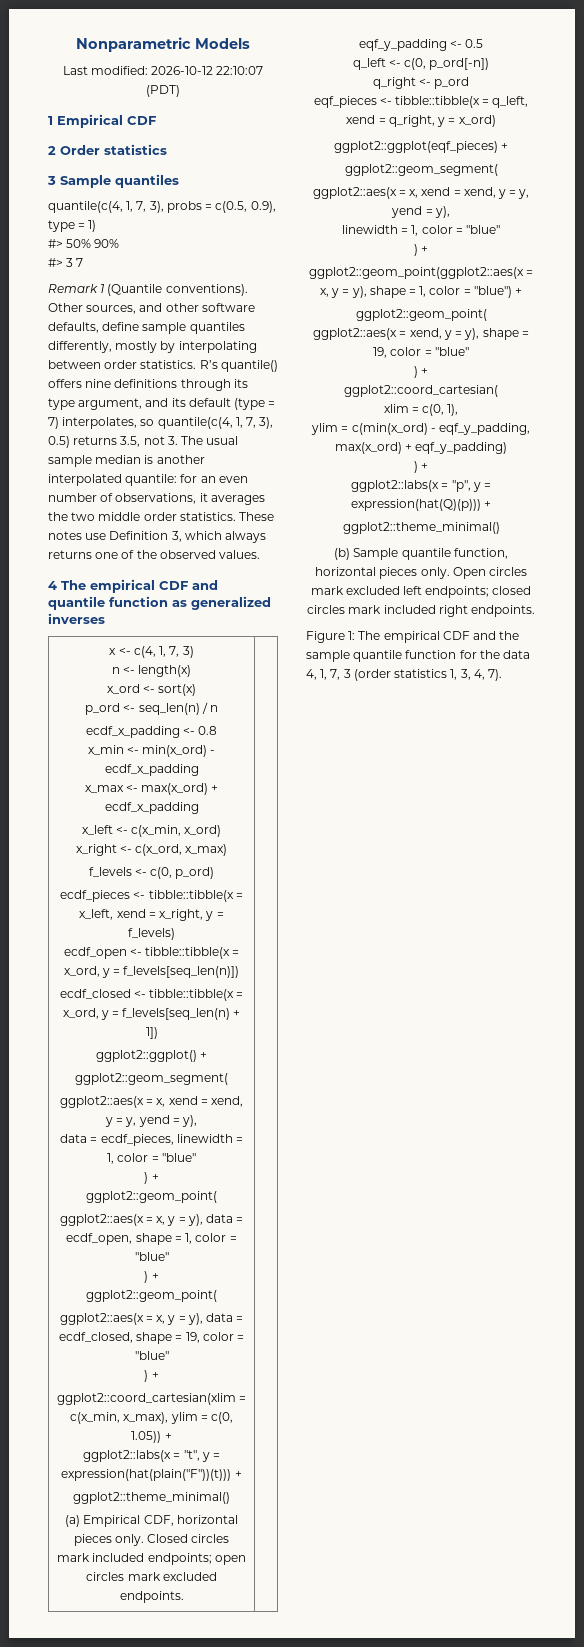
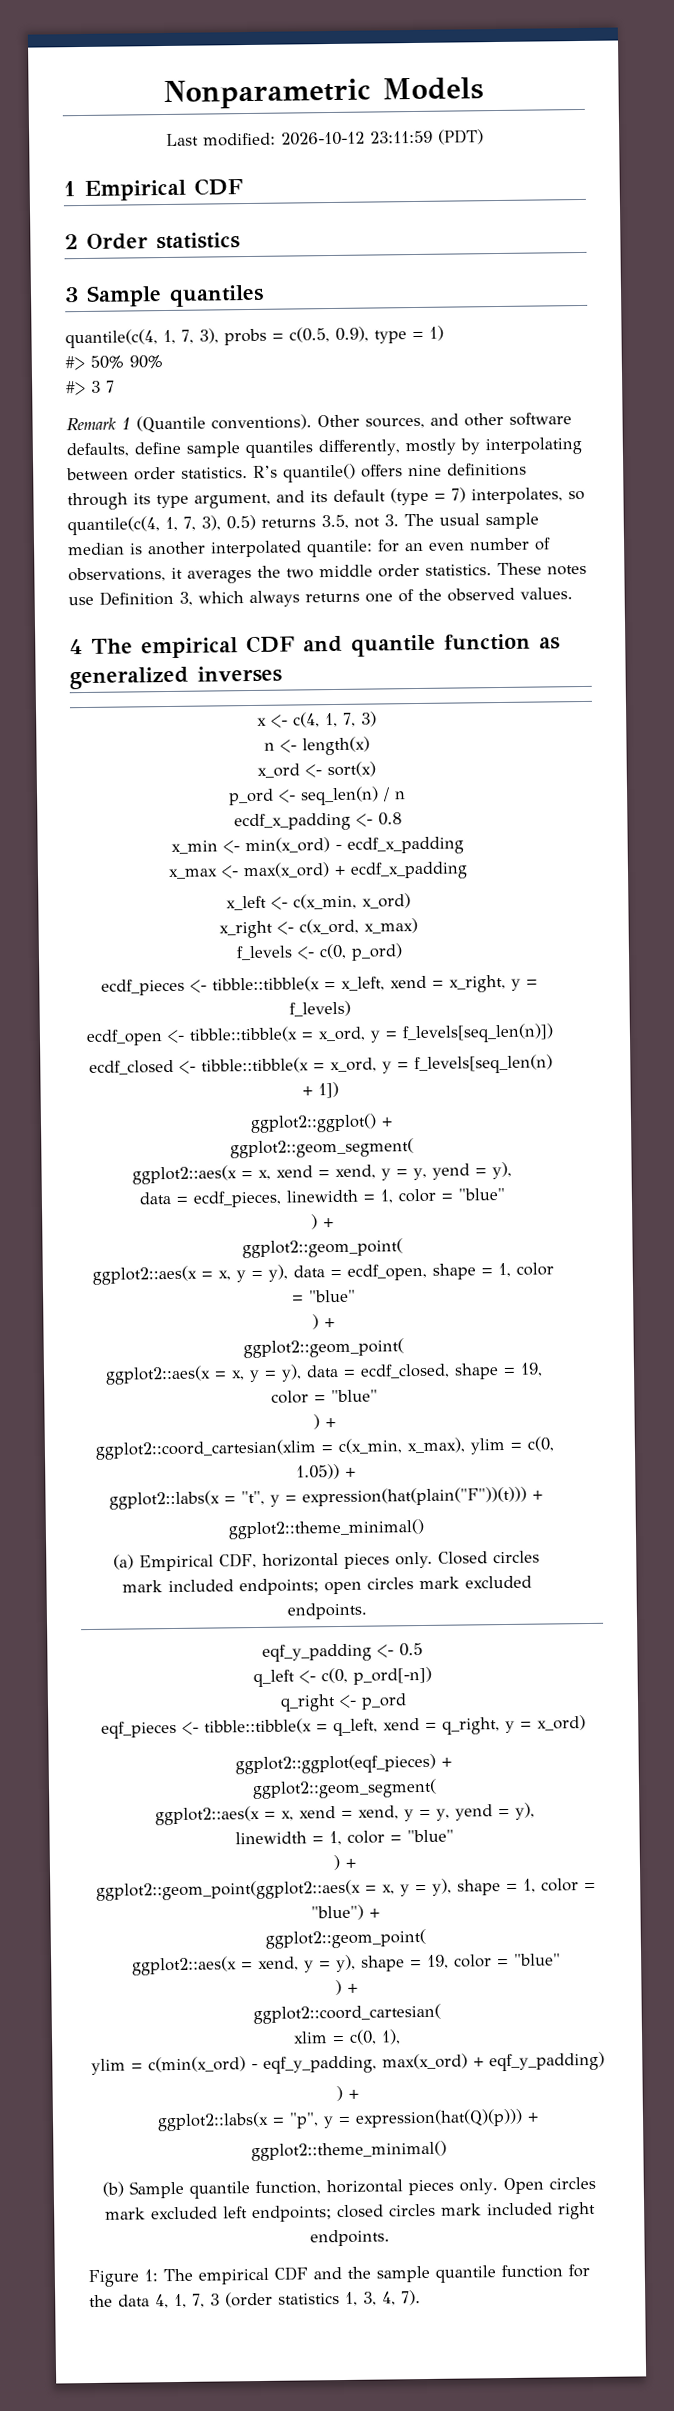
- Last modified: 2026-10-12 22:10:07 (PDT)
+ Last modified: 2026-10-12 23:11:59 (PDT)

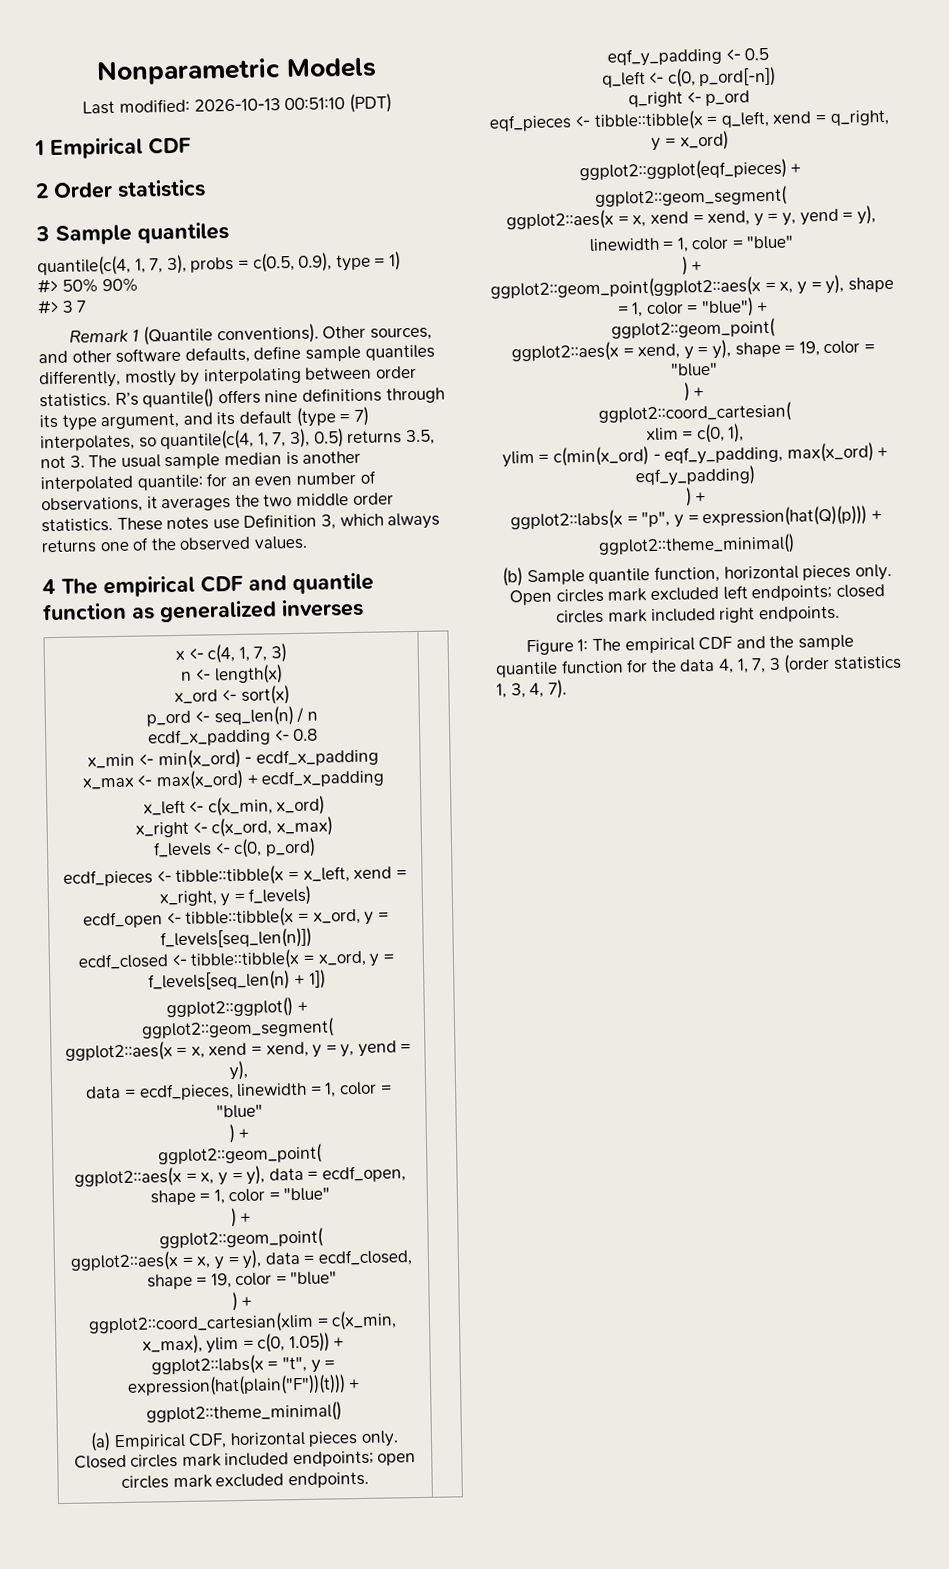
- Last modified: 2026-10-12 23:11:59 (PDT)
+ Last modified: 2026-10-13 00:51:10 (PDT)

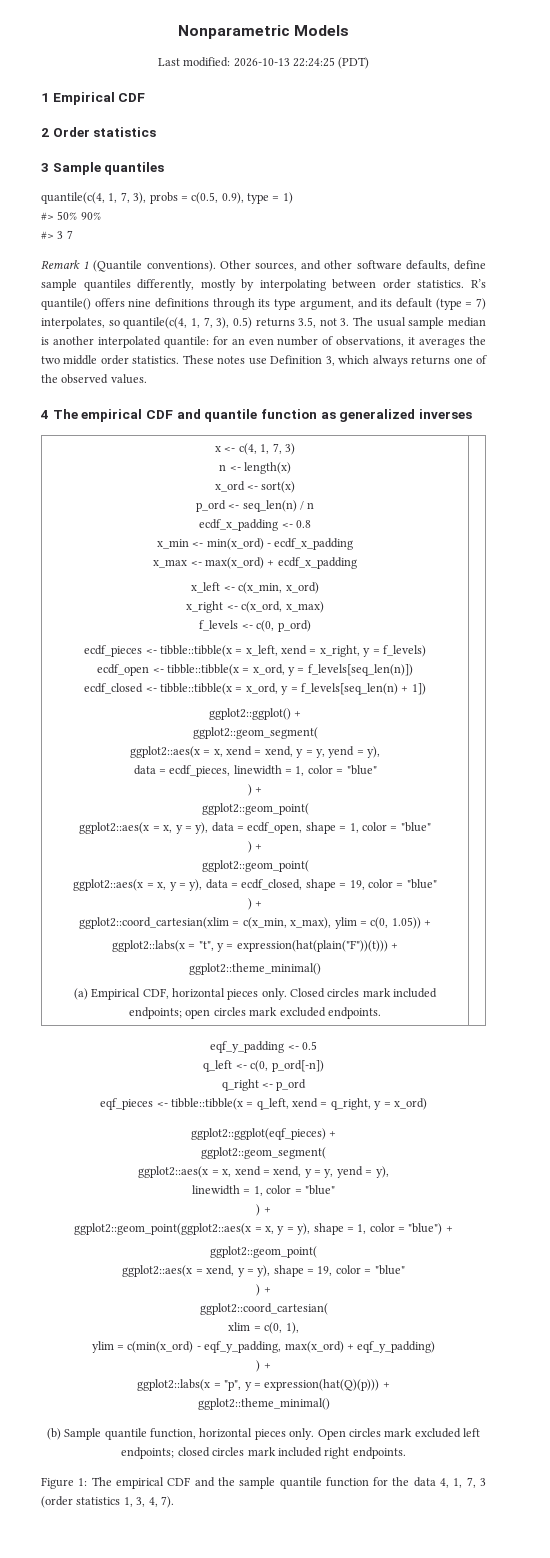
- Last modified: 2026-10-13 00:51:10 (PDT)
+ Last modified: 2026-10-13 22:24:25 (PDT)

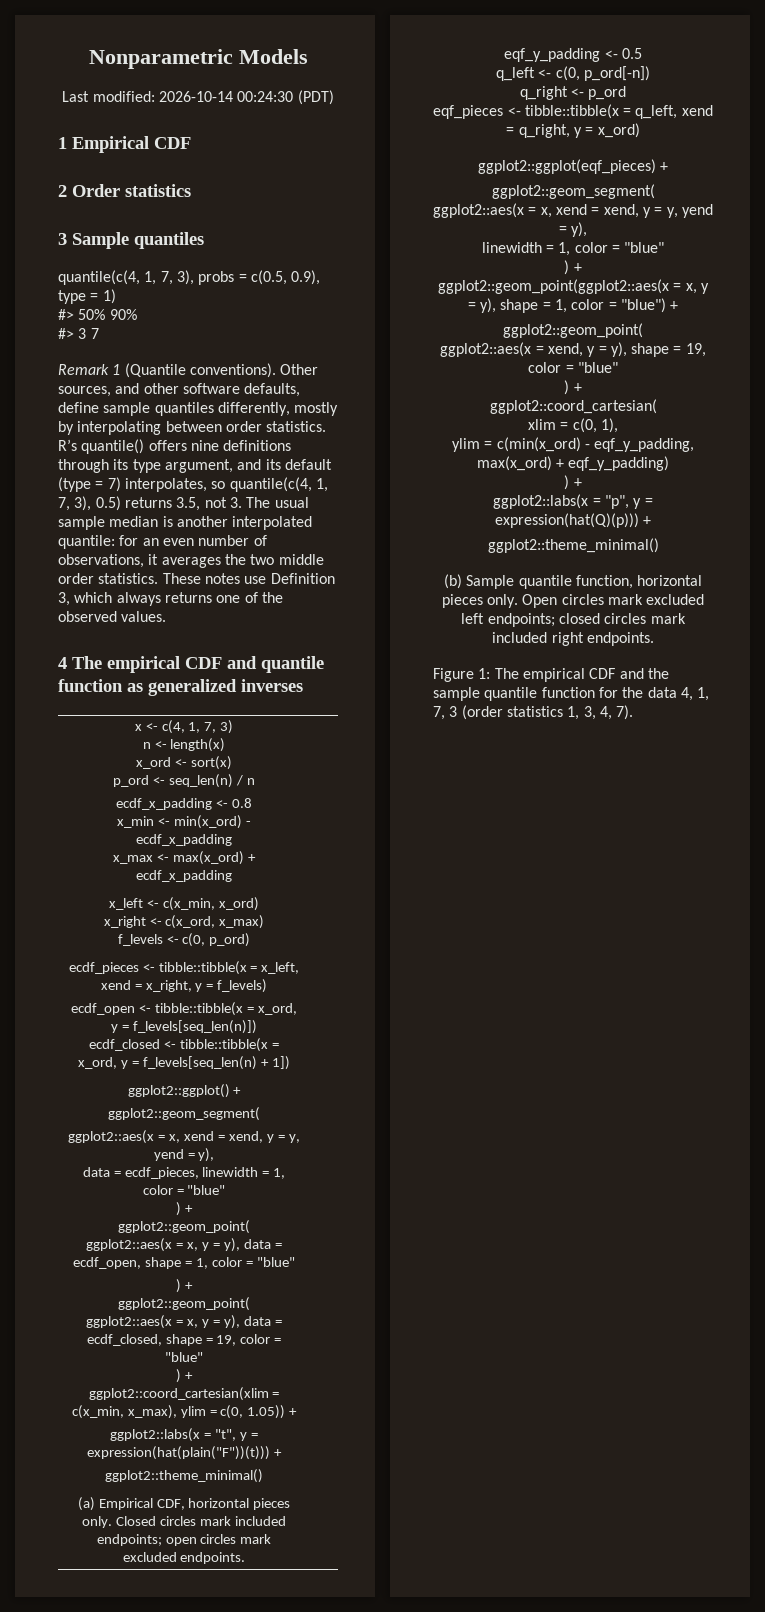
- Last modified: 2026-10-13 22:24:25 (PDT)
+ Last modified: 2026-10-14 00:24:30 (PDT)

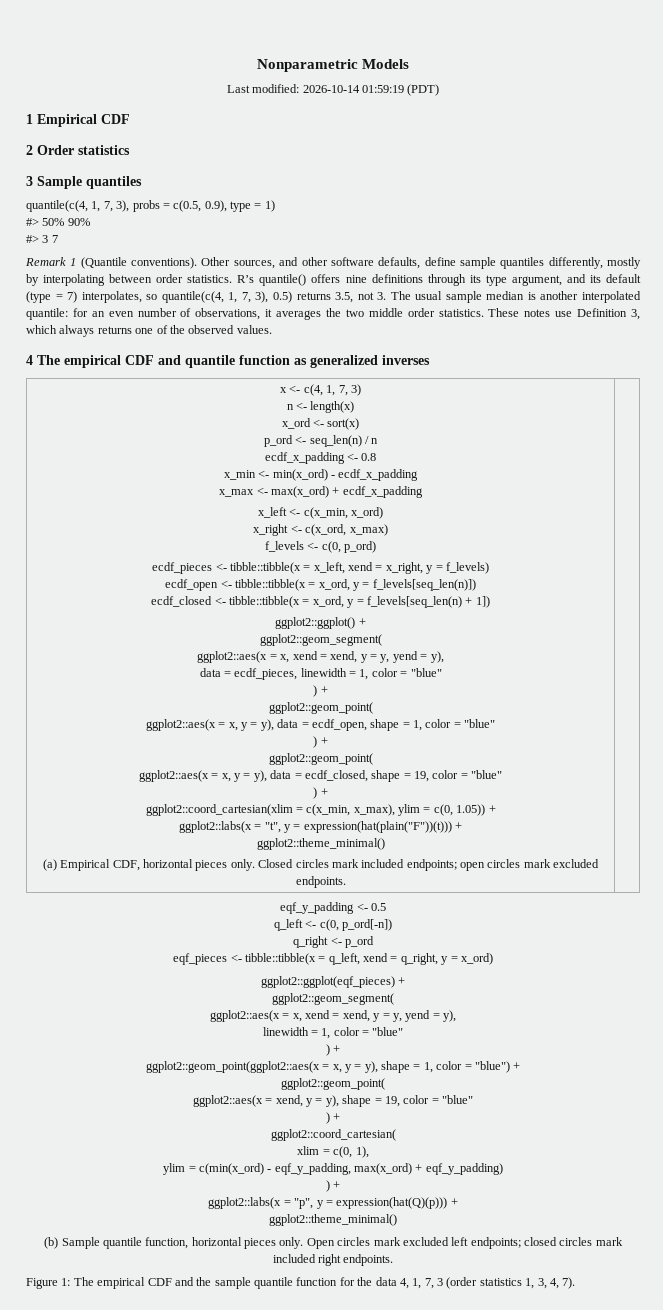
- Last modified: 2026-10-14 00:24:30 (PDT)
+ Last modified: 2026-10-14 01:59:19 (PDT)

